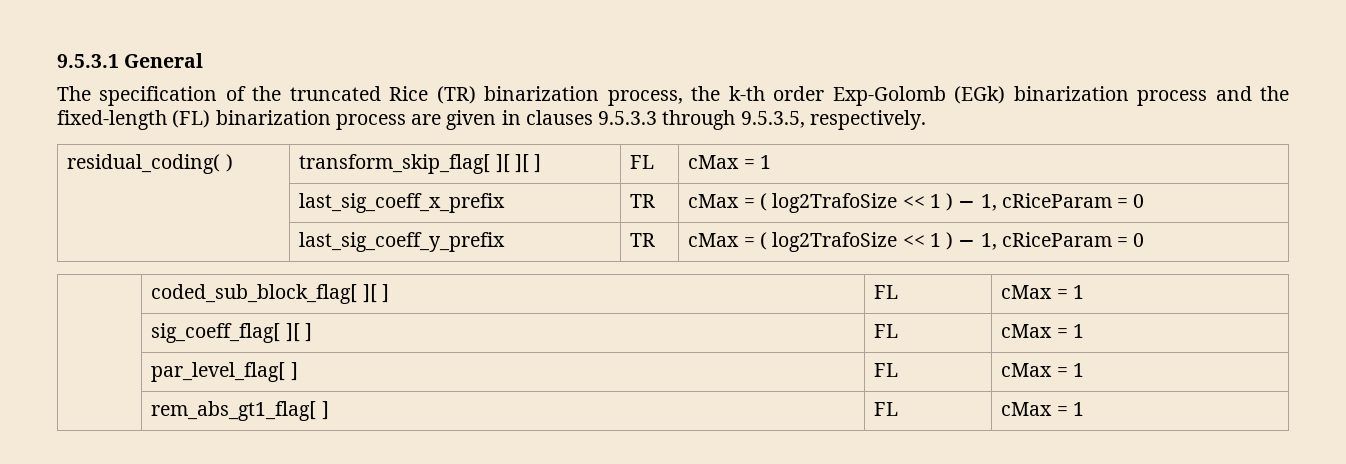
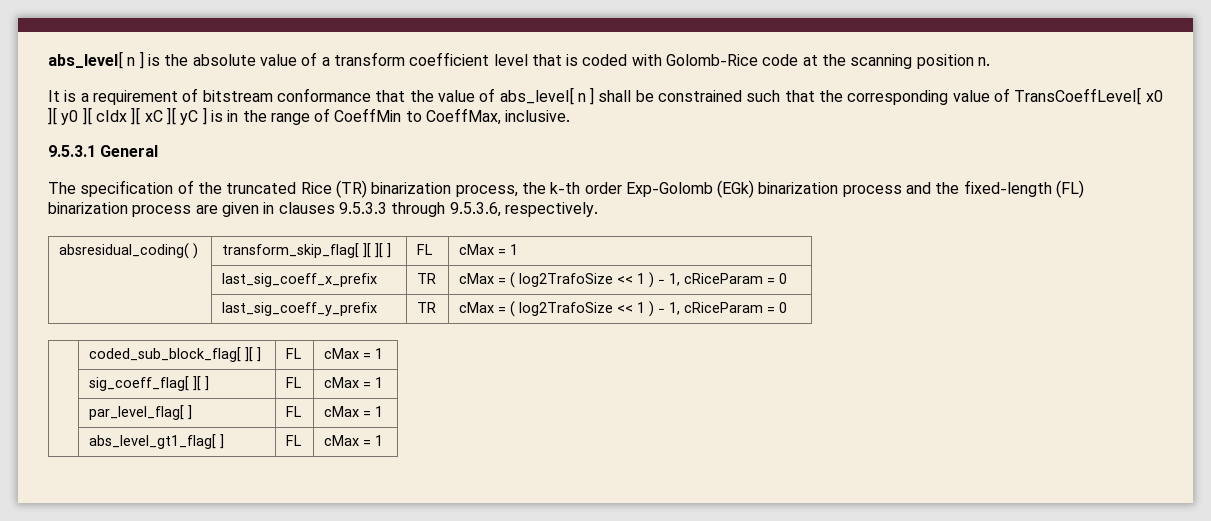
+ abs_level[ n ] is the absolute value of a transform coefficient level that is coded with Golomb-Rice code at the scanning position n.
+ It is a requirement of bitstream conformance that the value of abs_level[ n ] shall be constrained such that the corresponding value of TransCoeffLevel[ x0 ][ y0 ][ cIdx ][ xC ][ yC ] is in the range of CoeffMin to CoeffMax, inclusive.
- The specification of the truncated Rice (TR) binarization process, the k-th order Exp-Golomb (EGk) binarization process and the fixed-length (FL) binarization process are given in clauses 9.5.3.3 through 9.5.3.5, respectively.
+ The specification of the truncated Rice (TR) binarization process, the k-th order Exp-Golomb (EGk) binarization process and the fixed-length (FL) binarization process are given in clauses 9.5.3.3 through 9.5.3.6, respectively.
- residual_coding( ) | transform_skip_flag[ ][ ][ ] | FL | cMax = 1
+ absresidual_coding( ) | transform_skip_flag[ ][ ][ ] | FL | cMax = 1
- | rem_abs_gt1_flag[ ] | FL | cMax = 1
+ | abs_level_gt1_flag[ ] | FL | cMax = 1

